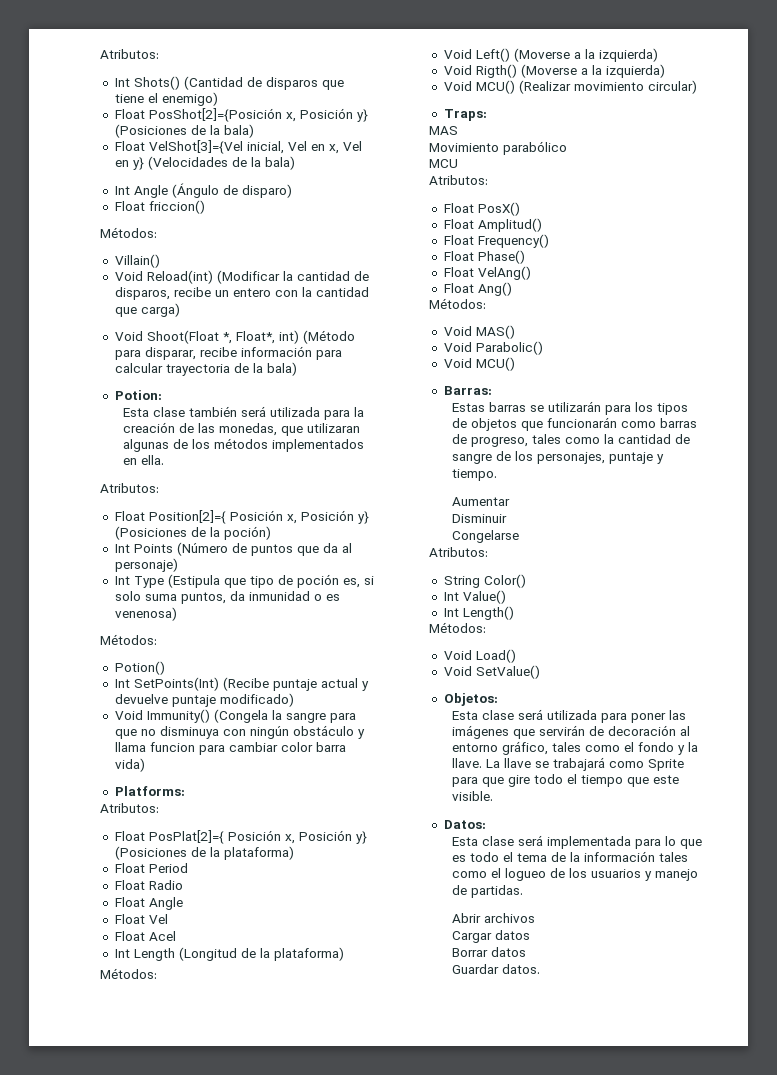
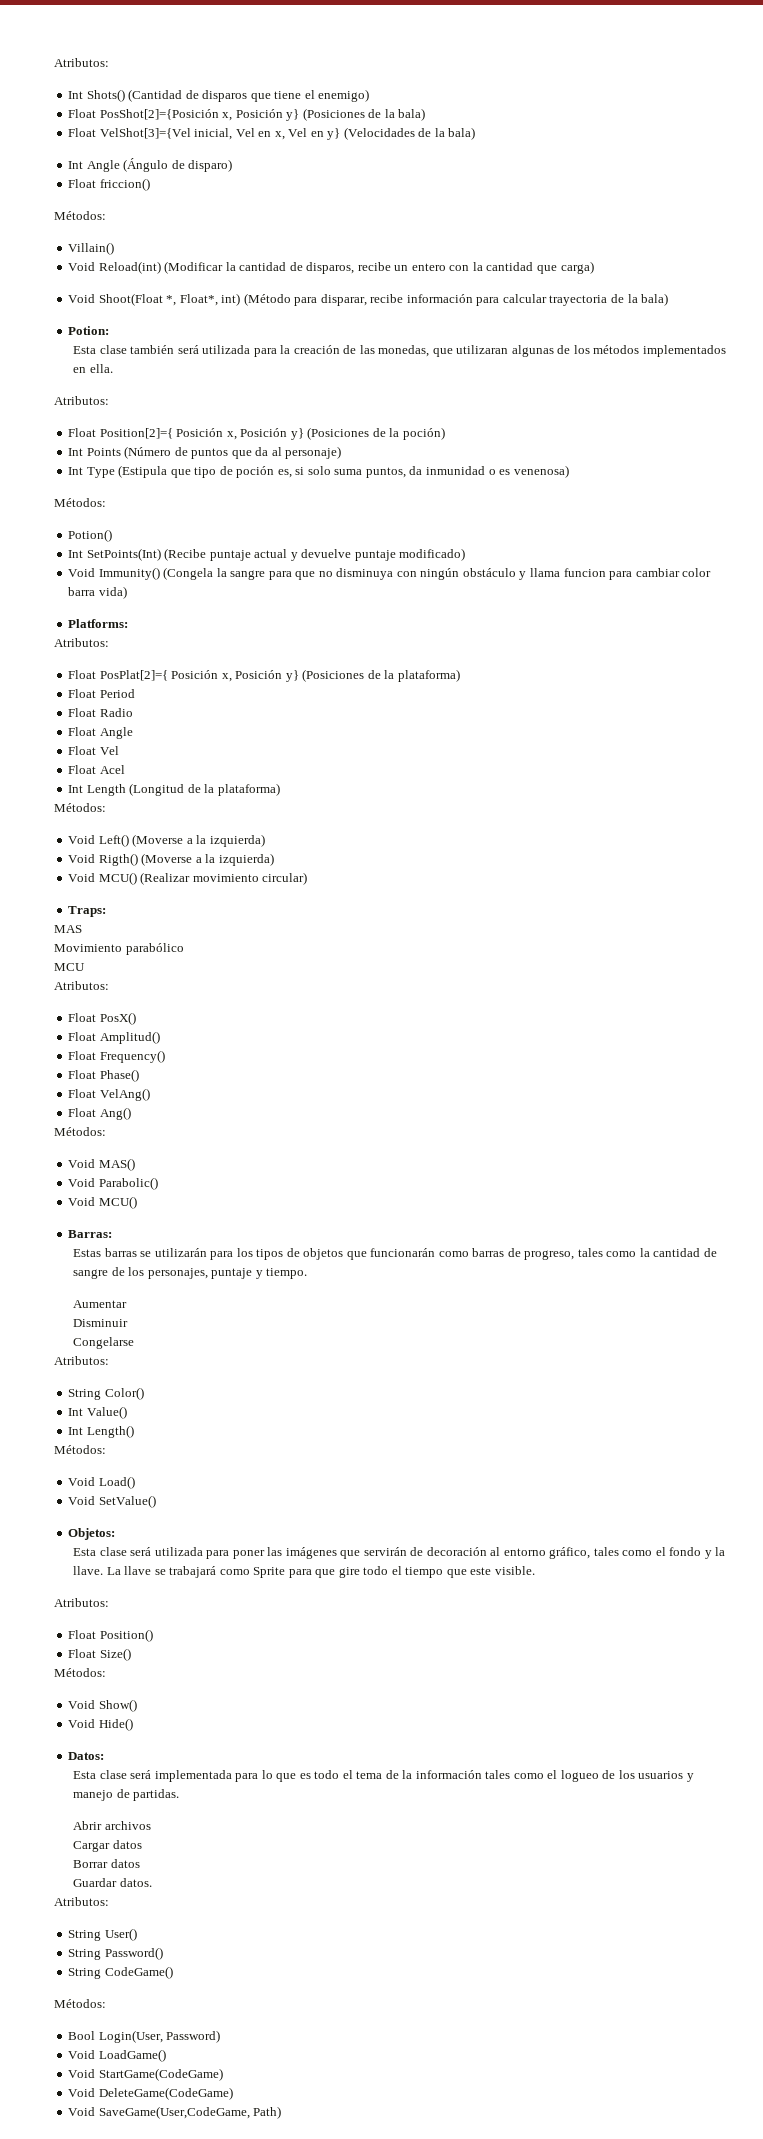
  La llave se trabajará como Sprite para que gire todo el tiempo que este visible.
+ Atributos:
+ Float Position()
+ Float Size()
+ Métodos:
+ Void Show()
+ Void Hide()
  Guardar datos.
+ Atributos:
+ String User()
+ String Password()
+ String CodeGame()
+ Métodos:
+ Bool Login(User, Password)
+ Void LoadGame()
+ Void StartGame(CodeGame)
+ Void DeleteGame(CodeGame)
+ Void SaveGame(User,CodeGame, Path)

